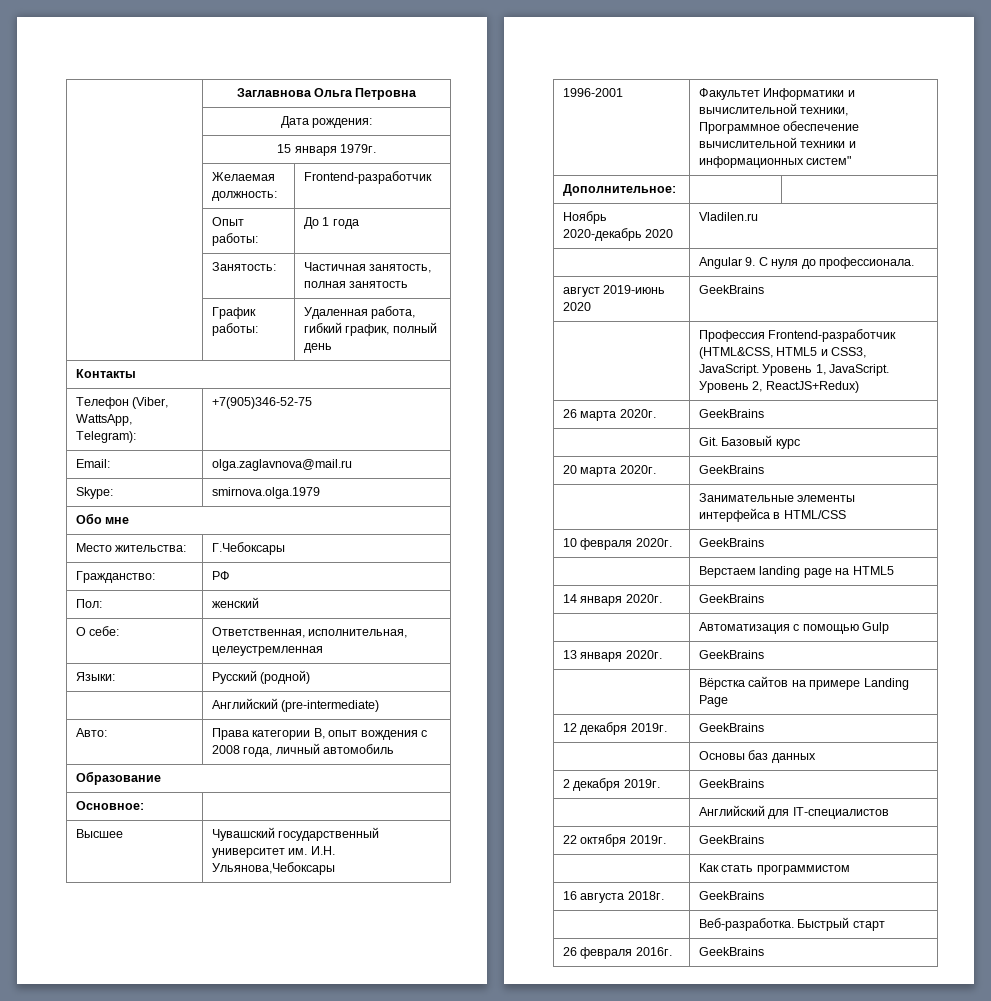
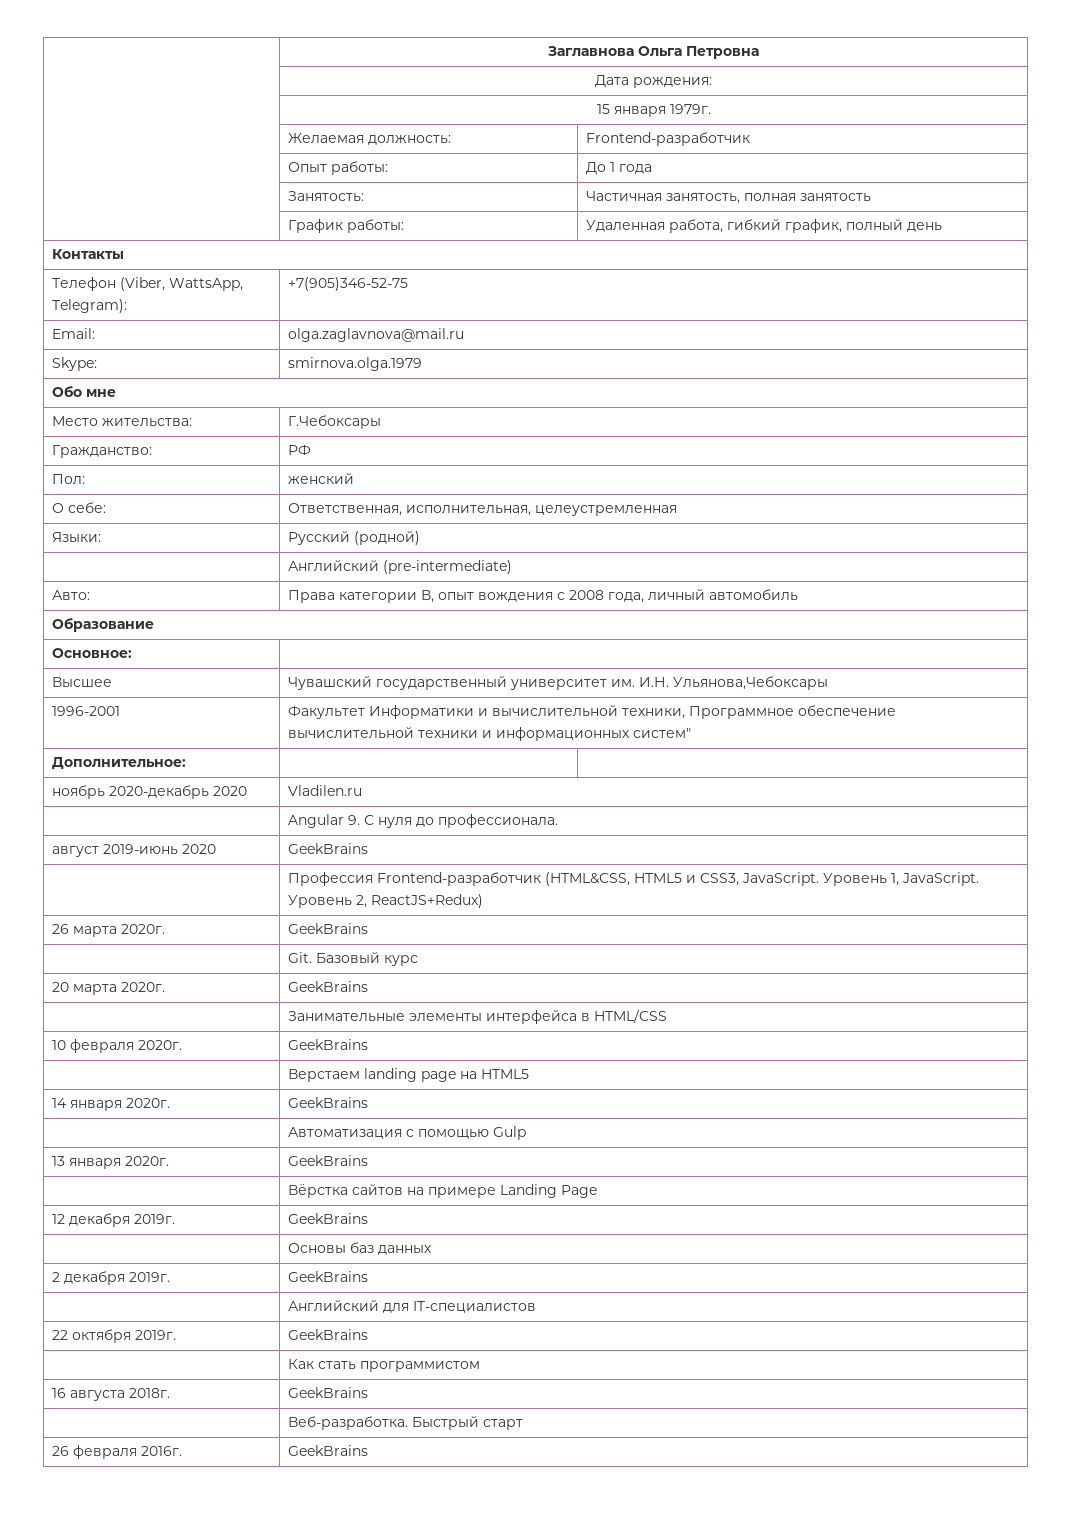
- Ноябрь 2020-декабрь 2020 | Vladilen.ru
+ ноябрь 2020-декабрь 2020 | Vladilen.ru

